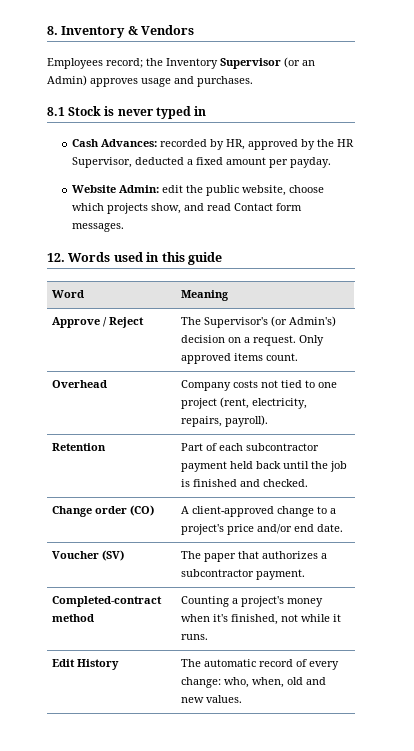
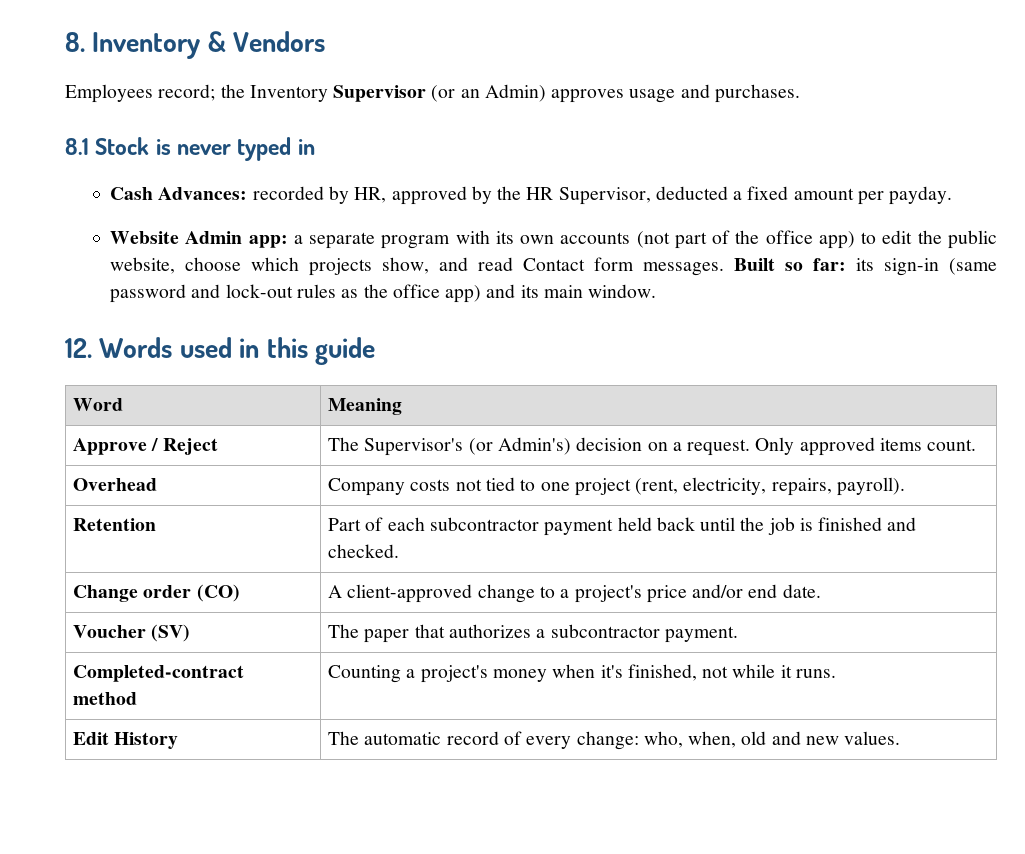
- Website Admin: edit the public website, choose which projects show, and read Contact form messages.
+ Website Admin app: a separate program with its own accounts (not part of the office app) to edit the public website, choose which projects show, and read Contact form messages. Built so far: its sign-in (same password and lock-out rules as the office app) and its main window.

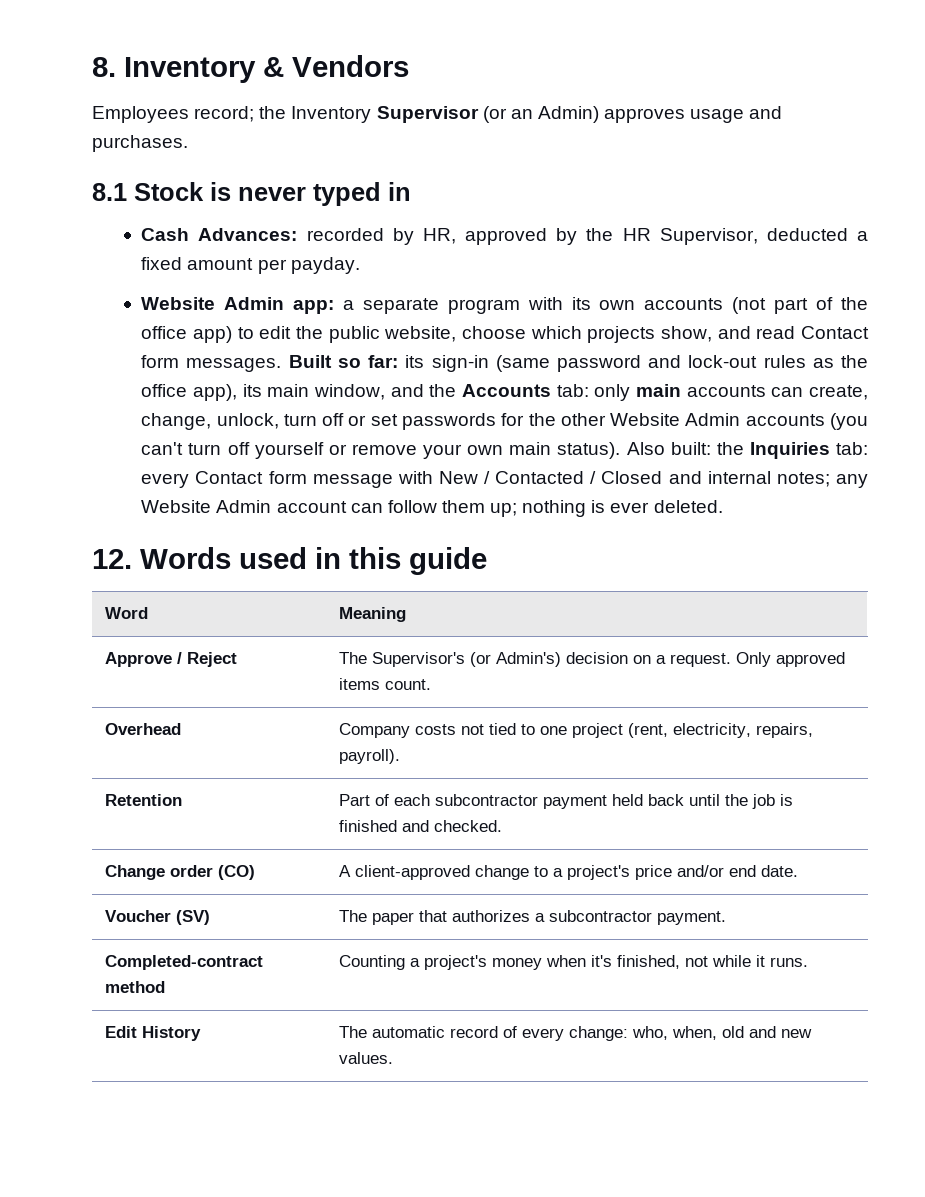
- Built so far: its sign-in (same password and lock-out rules as the office app) and its main window.
+ Built so far: its sign-in (same password and lock-out rules as the office app), its main window, and the Accounts tab: only main accounts can create, change, unlock, turn off or set passwords for the other Website Admin accounts (you can't turn off yourself or remove your own main status). Also built: the Inquiries tab: every Contact form message with New / Contacted / Closed and internal notes; any Website Admin account can follow them up; nothing is ever deleted.

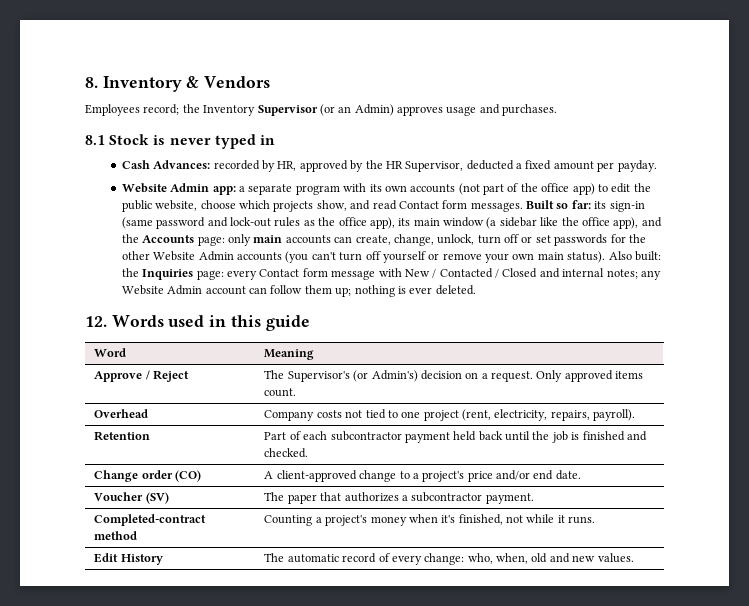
- Built so far: its sign-in (same password and lock-out rules as the office app), its main window, and the Accounts tab: only main accounts can create, change, unlock, turn off or set passwords for the other Website Admin accounts (you can't turn off yourself or remove your own main status).
+ Built so far: its sign-in (same password and lock-out rules as the office app), its main window (a sidebar like the office app), and the Accounts page: only main accounts can create, change, unlock, turn off or set passwords for the other Website Admin accounts (you can't turn off yourself or remove your own main status).
- Also built: the Inquiries tab: every Contact form message with New / Contacted / Closed and internal notes; any Website Admin account can follow them up; nothing is ever deleted.
+ Also built: the Inquiries page: every Contact form message with New / Contacted / Closed and internal notes; any Website Admin account can follow them up; nothing is ever deleted.

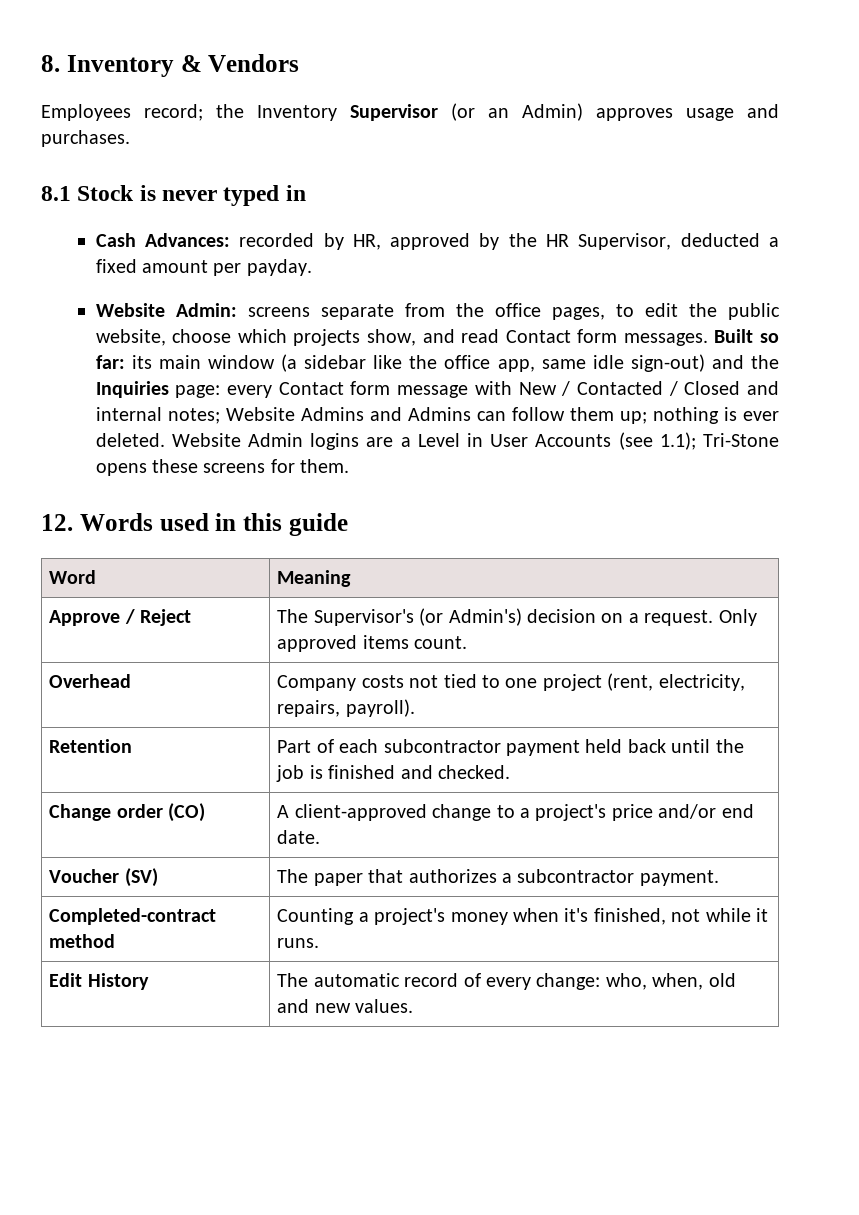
- Website Admin app: a separate program with its own accounts (not part of the office app) to edit the public website, choose which projects show, and read Contact form messages.
+ Website Admin: screens separate from the office pages, to edit the public website, choose which projects show, and read Contact form messages.
- Built so far: its sign-in (same password and lock-out rules as the office app), its main window (a sidebar like the office app), and the Accounts page: only main accounts can create, change, unlock, turn off or set passwords for the other Website Admin accounts (you can't turn off yourself or remove your own main status). Also built: the Inquiries page: every Contact form message with New / Contacted / Closed and internal notes; any Website Admin account can follow them up; nothing is ever deleted.
+ Built so far: its main window (a sidebar like the office app, same idle sign-out) and the Inquiries page: every Contact form message with New / Contacted / Closed and internal notes; Website Admins and Admins can follow them up; nothing is ever deleted. Website Admin logins are a Level in User Accounts (see 1.1); Tri-Stone opens these screens for them.

